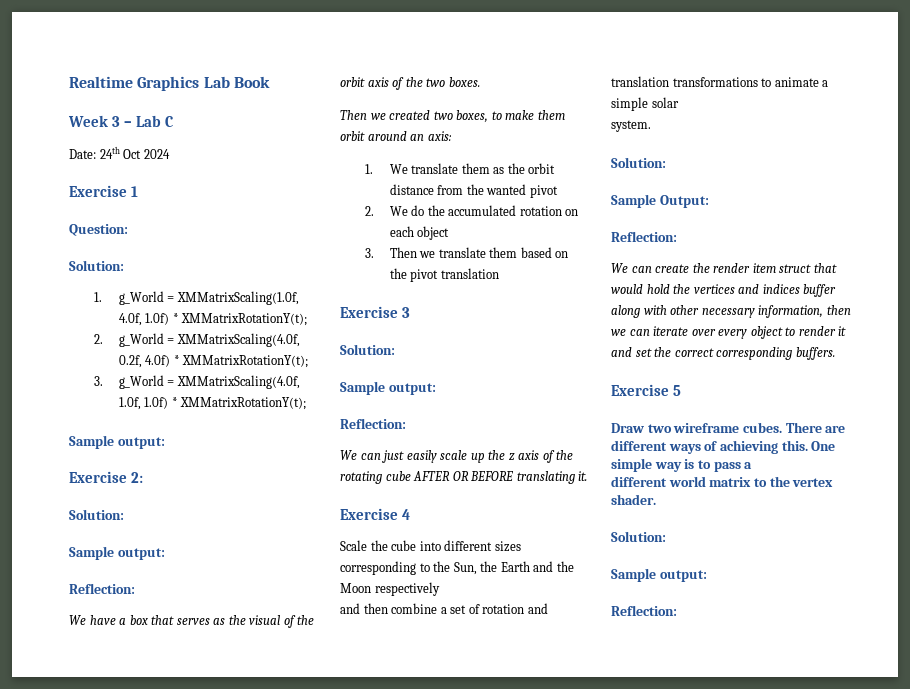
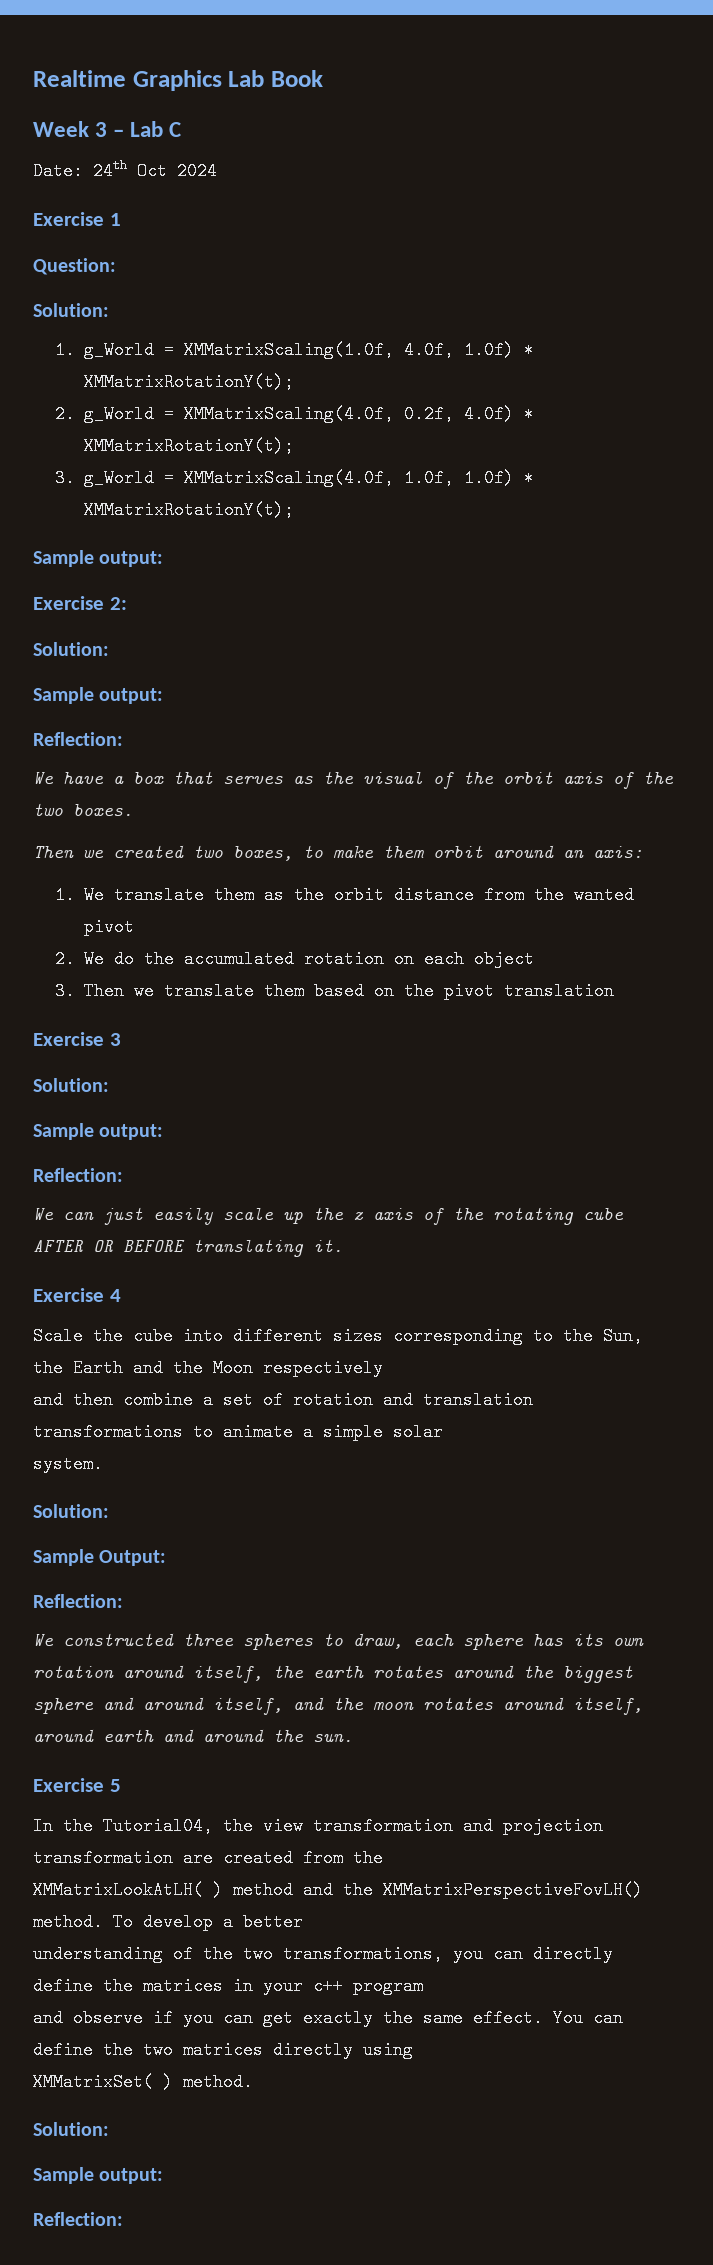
- We can create the render item struct that would hold the vertices and indices buffer along with other necessary information, then we can iterate over every object to render it and set the correct corresponding buffers.
+ We constructed three spheres to draw, each sphere has its own rotation around itself, the earth rotates around the biggest sphere and around itself, and the moon rotates around itself, around earth and around the sun.
  Exercise 5
- Draw two wireframe cubes. There are different ways of achieving this. One simple way is to pass a
- different world matrix to the vertex shader.
+ In the Tutorial04, the view transformation and projection transformation are created from the
+ XMMatrixLookAtLH( ) method and the XMMatrixPerspectiveFovLH() method. To develop a better
+ understanding of the two transformations, you can directly define the matrices in your c++ program
+ and observe if you can get exactly the same effect. You can define the two matrices directly using
+ XMMatrixSet( ) method.

